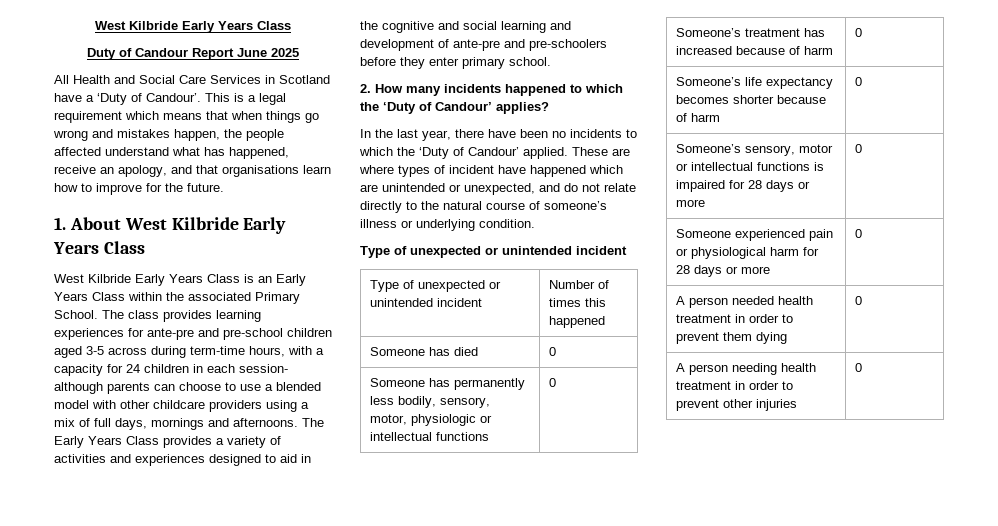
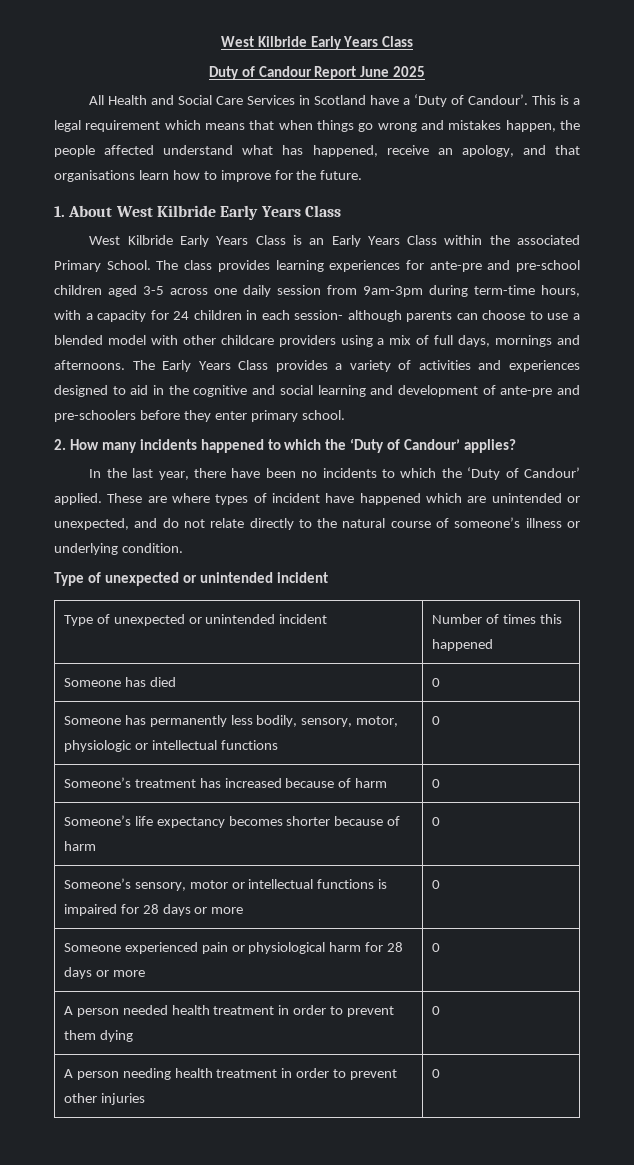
- The class provides learning experiences for ante-pre and pre-school children aged 3-5 across during term-time hours, with a capacity for 24 children in each session- although parents can choose to use a blended model with other childcare providers using a mix of full days, mornings and afternoons.
+ The class provides learning experiences for ante-pre and pre-school children aged 3-5 across one daily session from 9am-3pm during term-time hours, with a capacity for 24 children in each session- although parents can choose to use a blended model with other childcare providers using a mix of full days, mornings and afternoons.

